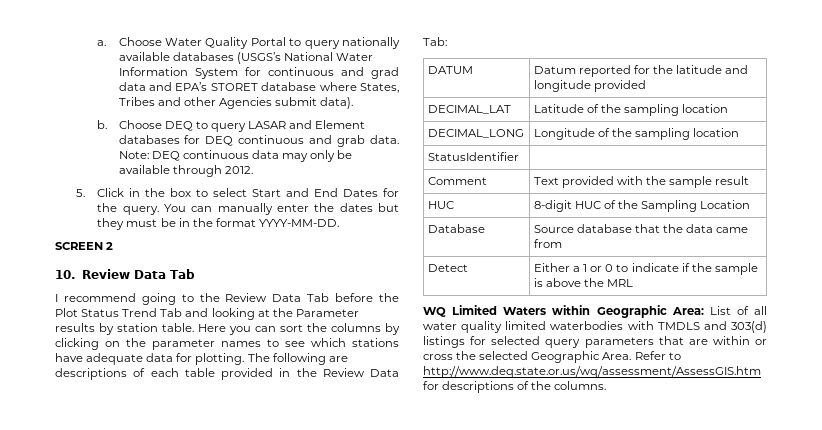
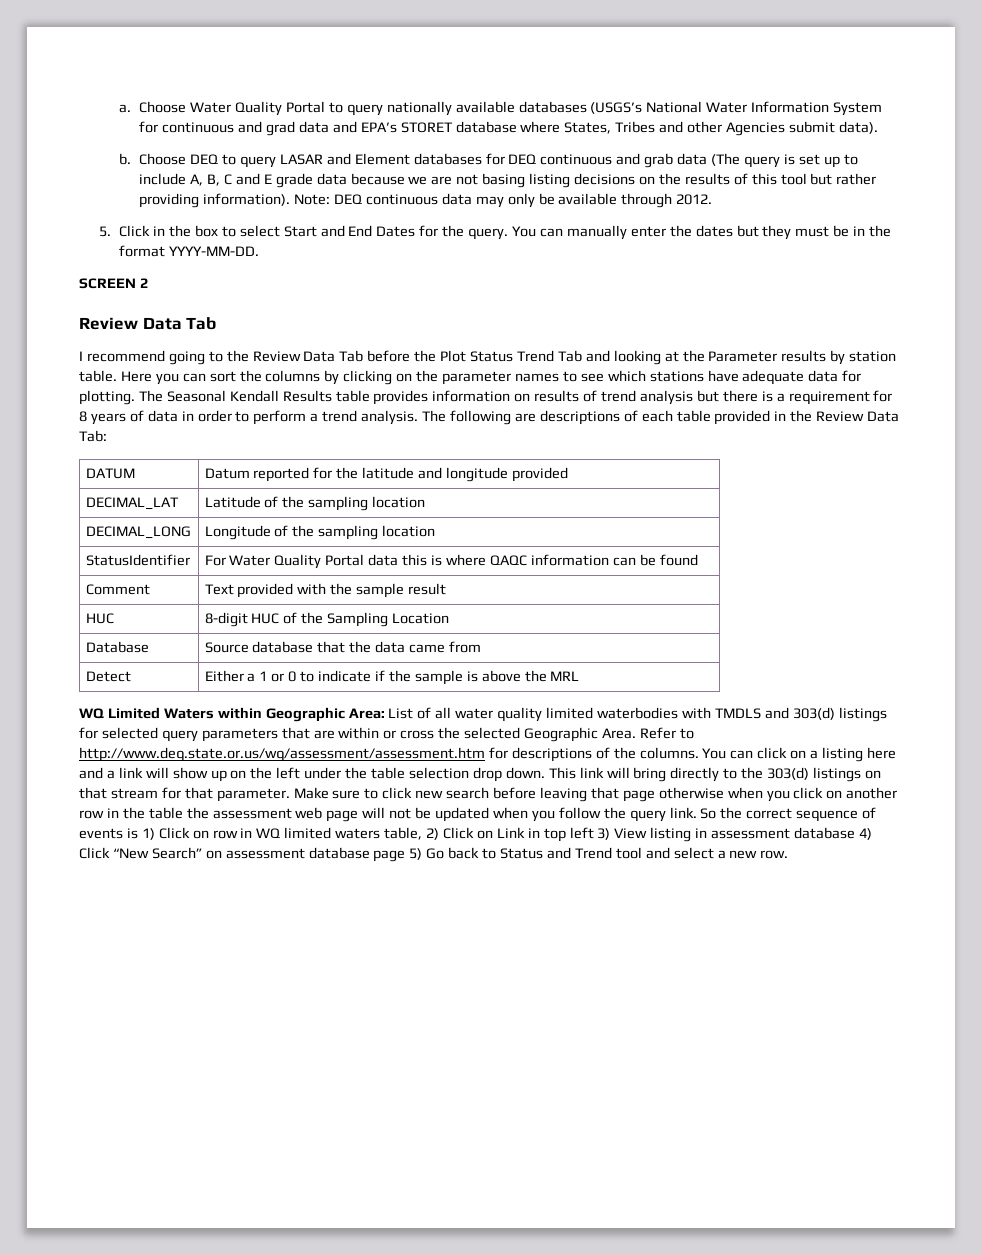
- Choose DEQ to query LASAR and Element databases for DEQ continuous and grab data.
+ Choose DEQ to query LASAR and Element databases for DEQ continuous and grab data (The query is set up to include A, B, C and E grade data because we are not basing listing decisions on the results of this tool but rather providing information).
  SCREEN 2
- 10. Review Data Tab
+ Review Data Tab
- The following are descriptions of each table provided in the Review Data Tab:
+ The Seasonal Kendall Results table provides information on results of trend analysis but there is a requirement for 8 years of data in order to perform a trend analysis. The following are descriptions of each table provided in the Review Data Tab:
- StatusIdentifier |
+ StatusIdentifier | For Water Quality Portal data this is where QAQC information can be found
- Refer to http://www.deq.state.or.us/wq/assessment/AssessGIS.htm for descriptions of the columns.
+ Refer to http://www.deq.state.or.us/wq/assessment/assessment.htm for descriptions of the columns.
+ You can click on a listing here and a link will show up on the left under the table selection drop down. This link will bring directly to the 303(d) listings on that stream for that parameter. Make sure to click new search before leaving that page otherwise when you click on another row in the table the assessment web page will not be updated when you follow the query link. So the correct sequence of events is 1) Click on row in WQ limited waters table, 2) Click on Link in top left 3) View listing in assessment database 4) Click “New Search” on assessment database page 5) Go back to Status and Trend tool and select a new row.

